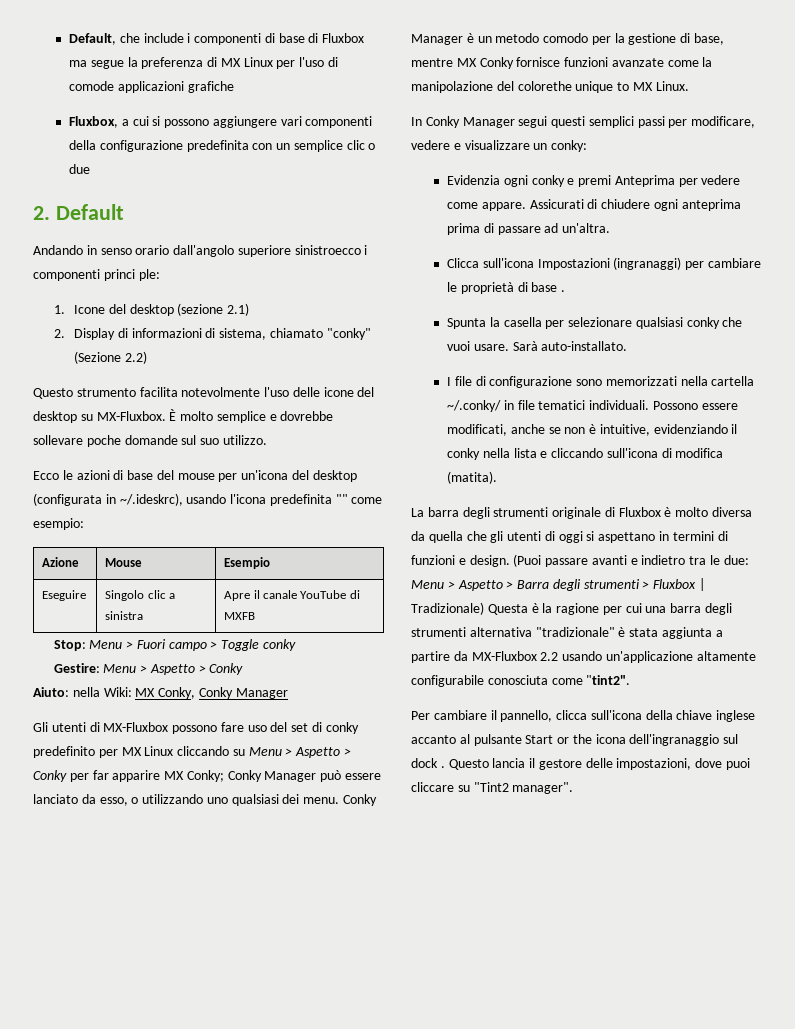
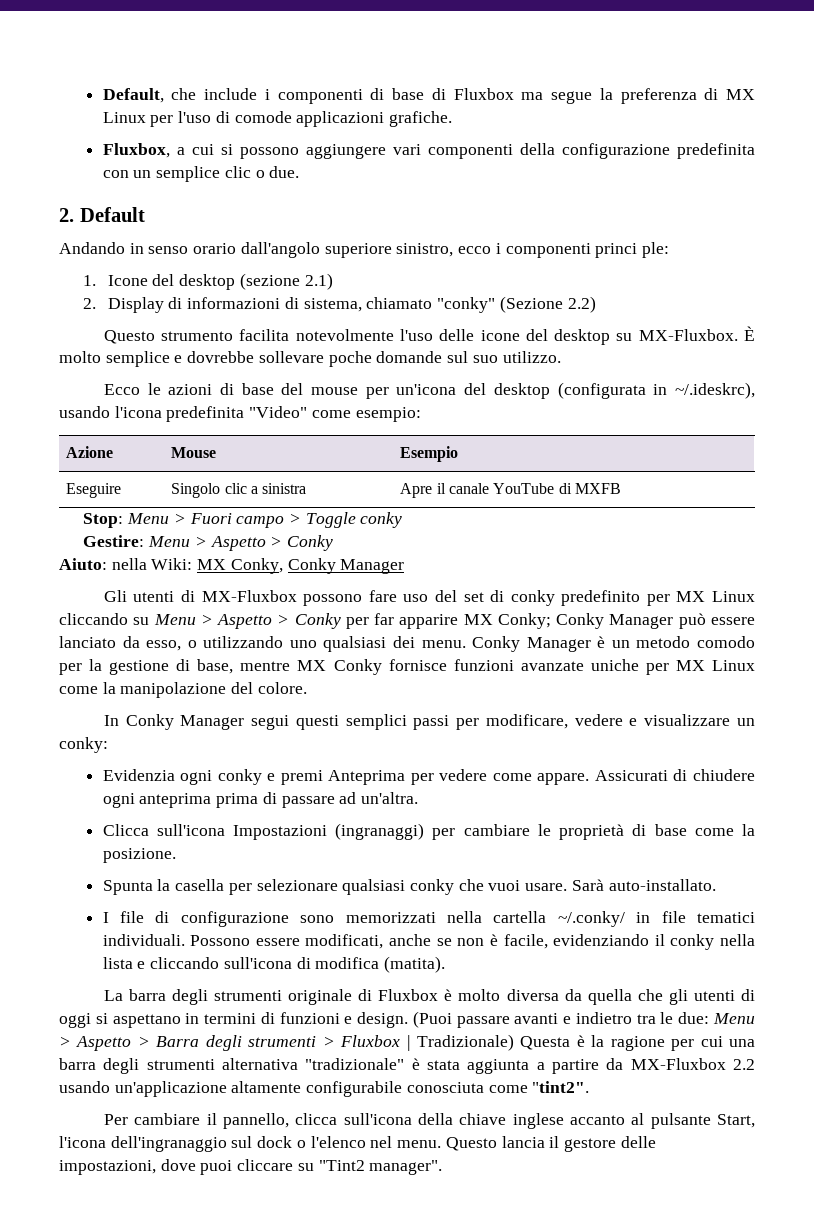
- Default, che include i componenti di base di Fluxbox ma segue la preferenza di MX Linux per l'uso di comode applicazioni grafiche
+ Default, che include i componenti di base di Fluxbox ma segue la preferenza di MX Linux per l'uso di comode applicazioni grafiche.
- Fluxbox, a cui si possono aggiungere vari componenti della configurazione predefinita con un semplice clic o due
+ Fluxbox, a cui si possono aggiungere vari componenti della configurazione predefinita con un semplice clic o due.
- Andando in senso orario dall'angolo superiore sinistroecco i componenti princi ple:
+ Andando in senso orario dall'angolo superiore sinistro, ecco i componenti princi ple:
- Ecco le azioni di base del mouse per un'icona del desktop (configurata in ~/.ideskrc), usando l'icona predefinita "" come esempio:
+ Ecco le azioni di base del mouse per un'icona del desktop (configurata in ~/.ideskrc), usando l'icona predefinita "Video" come esempio:
- Conky Manager è un metodo comodo per la gestione di base, mentre MX Conky fornisce funzioni avanzate come la manipolazione del colorethe unique to MX Linux.
+ Conky Manager è un metodo comodo per la gestione di base, mentre MX Conky fornisce funzioni avanzate uniche per MX Linux come la manipolazione del colore.
- Clicca sull'icona Impostazioni (ingranaggi) per cambiare le proprietà di base .
+ Clicca sull'icona Impostazioni (ingranaggi) per cambiare le proprietà di base come la posizione.
- Possono essere modificati, anche se non è intuitive, evidenziando il conky nella lista e cliccando sull'icona di modifica (matita).
+ Possono essere modificati, anche se non è facile, evidenziando il conky nella lista e cliccando sull'icona di modifica (matita).
- Per cambiare il pannello, clicca sull'icona della chiave inglese accanto al pulsante Start or the icona dell'ingranaggio sul dock .
+ Per cambiare il pannello, clicca sull'icona della chiave inglese accanto al pulsante Start, l'icona dell'ingranaggio sul dock o l'elenco nel menu.

